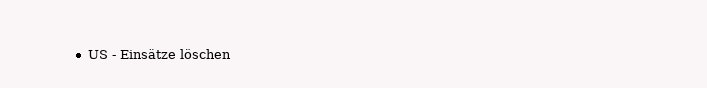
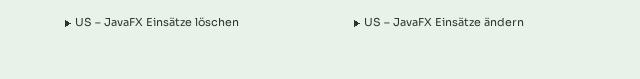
- US - Einsätze löschen
+ US – JavaFX Einsätze löschen
+ US – JavaFX Einsätze ändern

